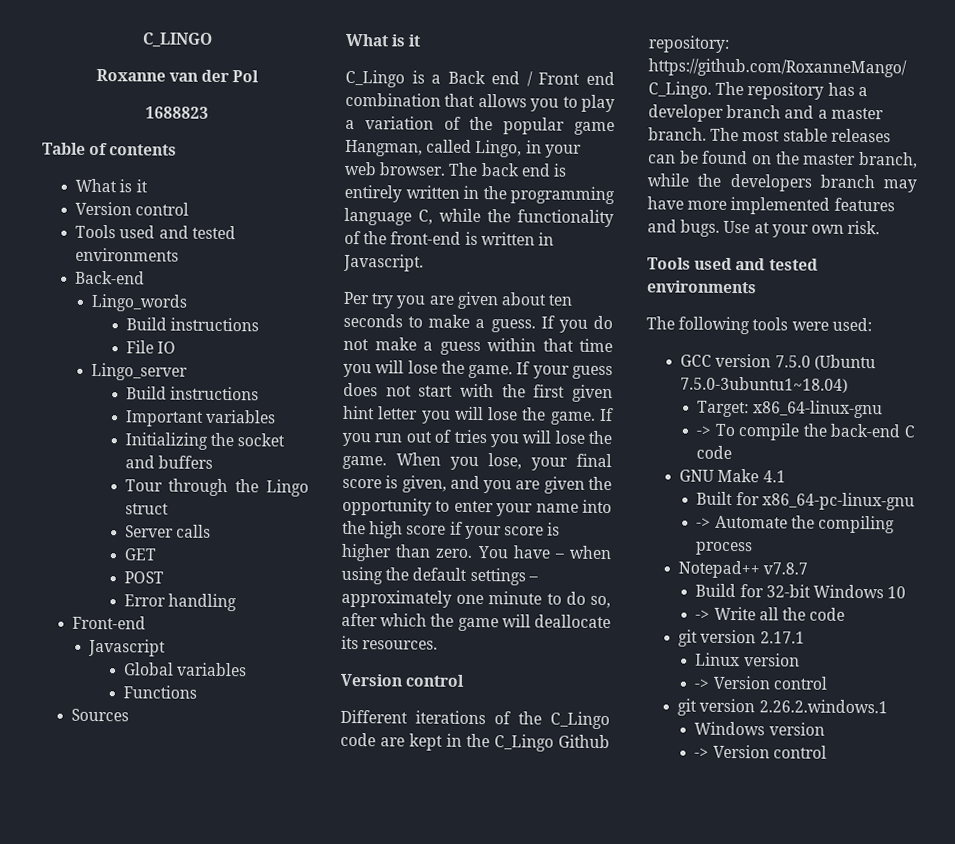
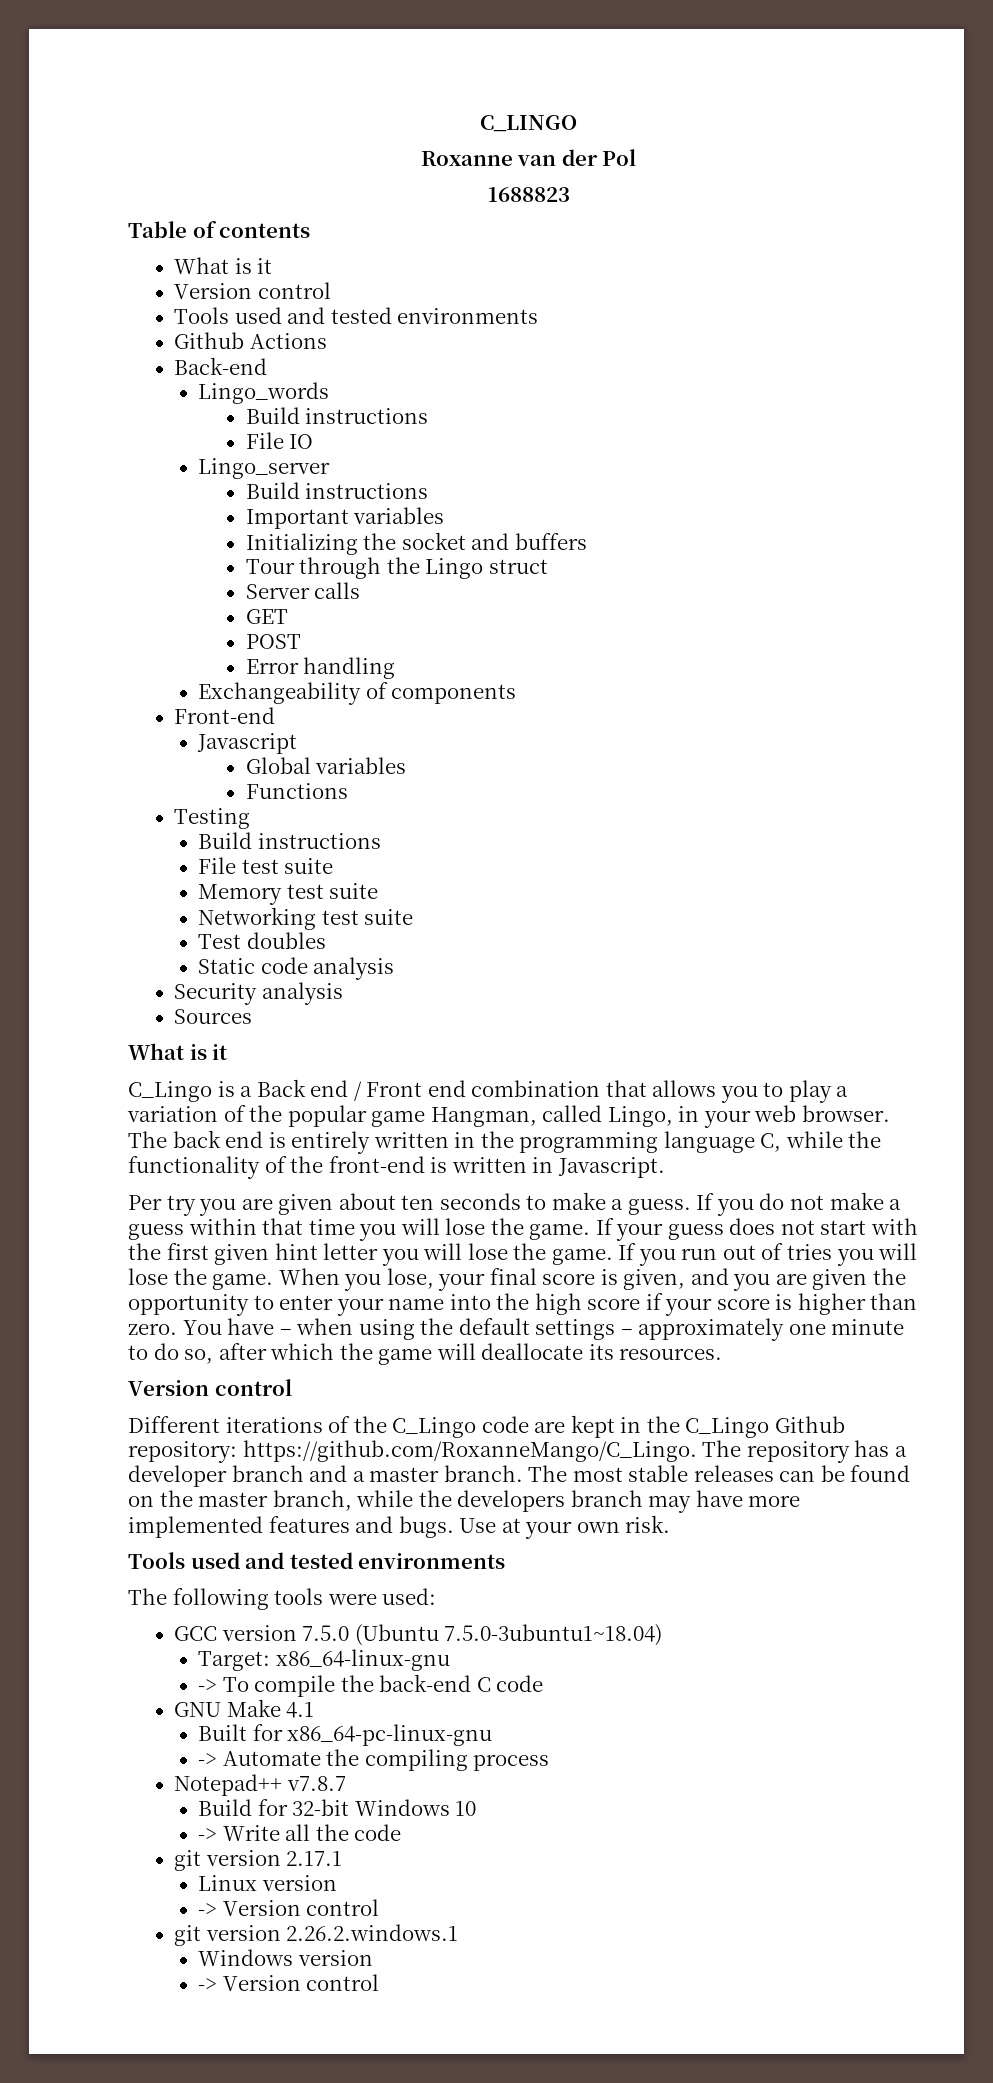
+ Github Actions
+ Exchangeability of components
+ Testing
+ Build instructions
+ File test suite
+ Memory test suite
+ Networking test suite
+ Test doubles
+ Static code analysis
+ Security analysis

